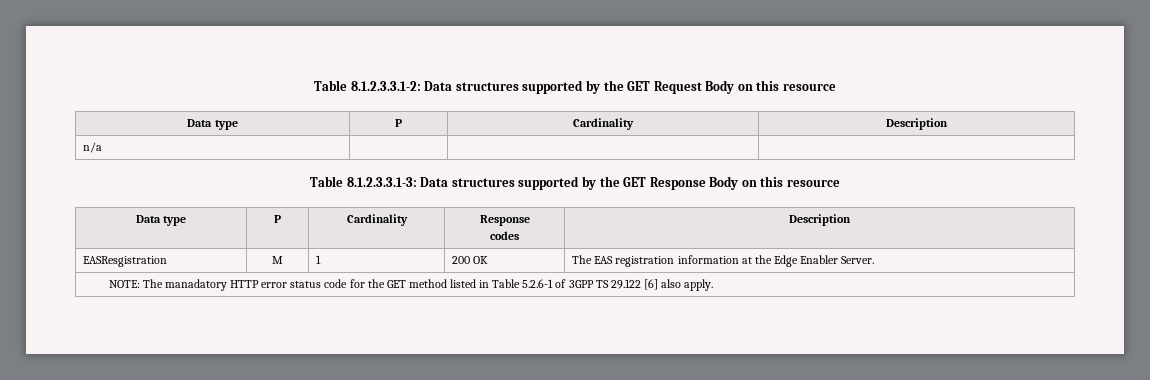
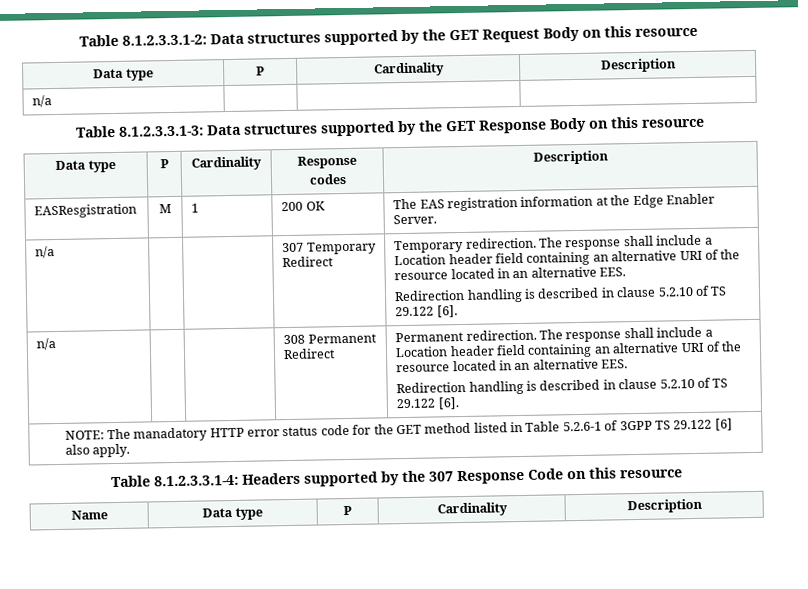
+ n/a | | | 307 Temporary Redirect | Temporary redirection. The response shall include a Location header field containing an alternative URI of the resource located in an alternative EES.
+ Redirection handling is described in clause 5.2.10 of TS 29.122 [6].
+ n/a | | | 308 Permanent Redirect | Permanent redirection. The response shall include a Location header field containing an alternative URI of the resource located in an alternative EES.
+ Redirection handling is described in clause 5.2.10 of TS 29.122 [6].
+ Table 8.1.2.3.3.1-4: Headers supported by the 307 Response Code on this resource
+ Name | Data type | P | Cardinality | Description

